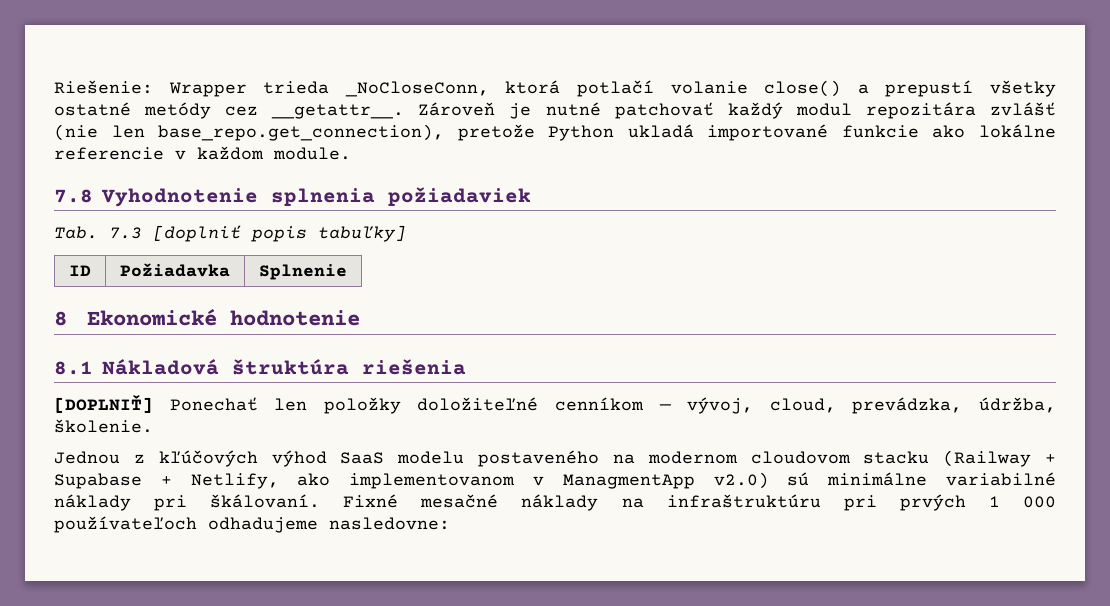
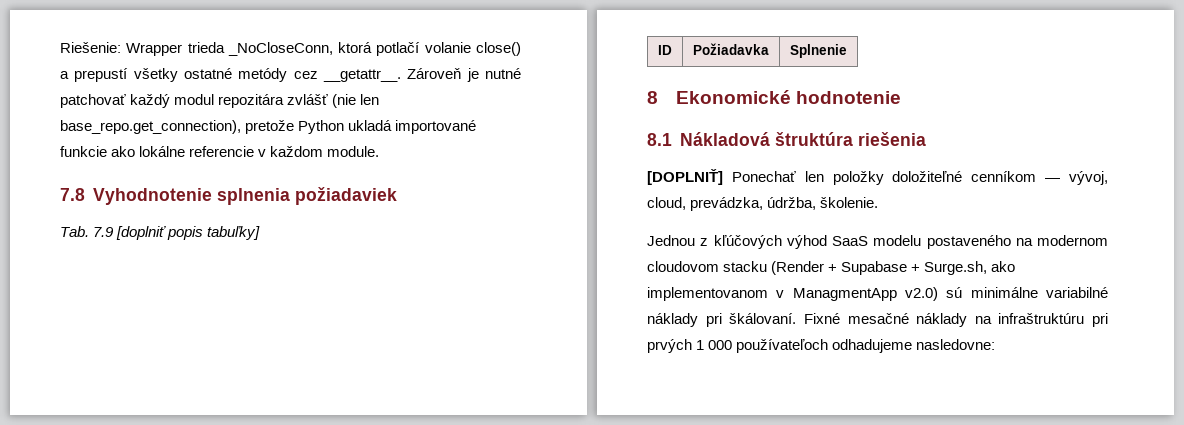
- Tab. 7.3 [doplniť popis tabuľky]
+ Tab. 7.9 [doplniť popis tabuľky]
- Jednou z kľúčových výhod SaaS modelu postaveného na modernom cloudovom stacku (Railway + Supabase + Netlify, ako implementovanom v ManagmentApp v2.0) sú minimálne variabilné náklady pri škálovaní.
+ Jednou z kľúčových výhod SaaS modelu postaveného na modernom cloudovom stacku (Render + Supabase + Surge.sh, ako implementovanom v ManagmentApp v2.0) sú minimálne variabilné náklady pri škálovaní.

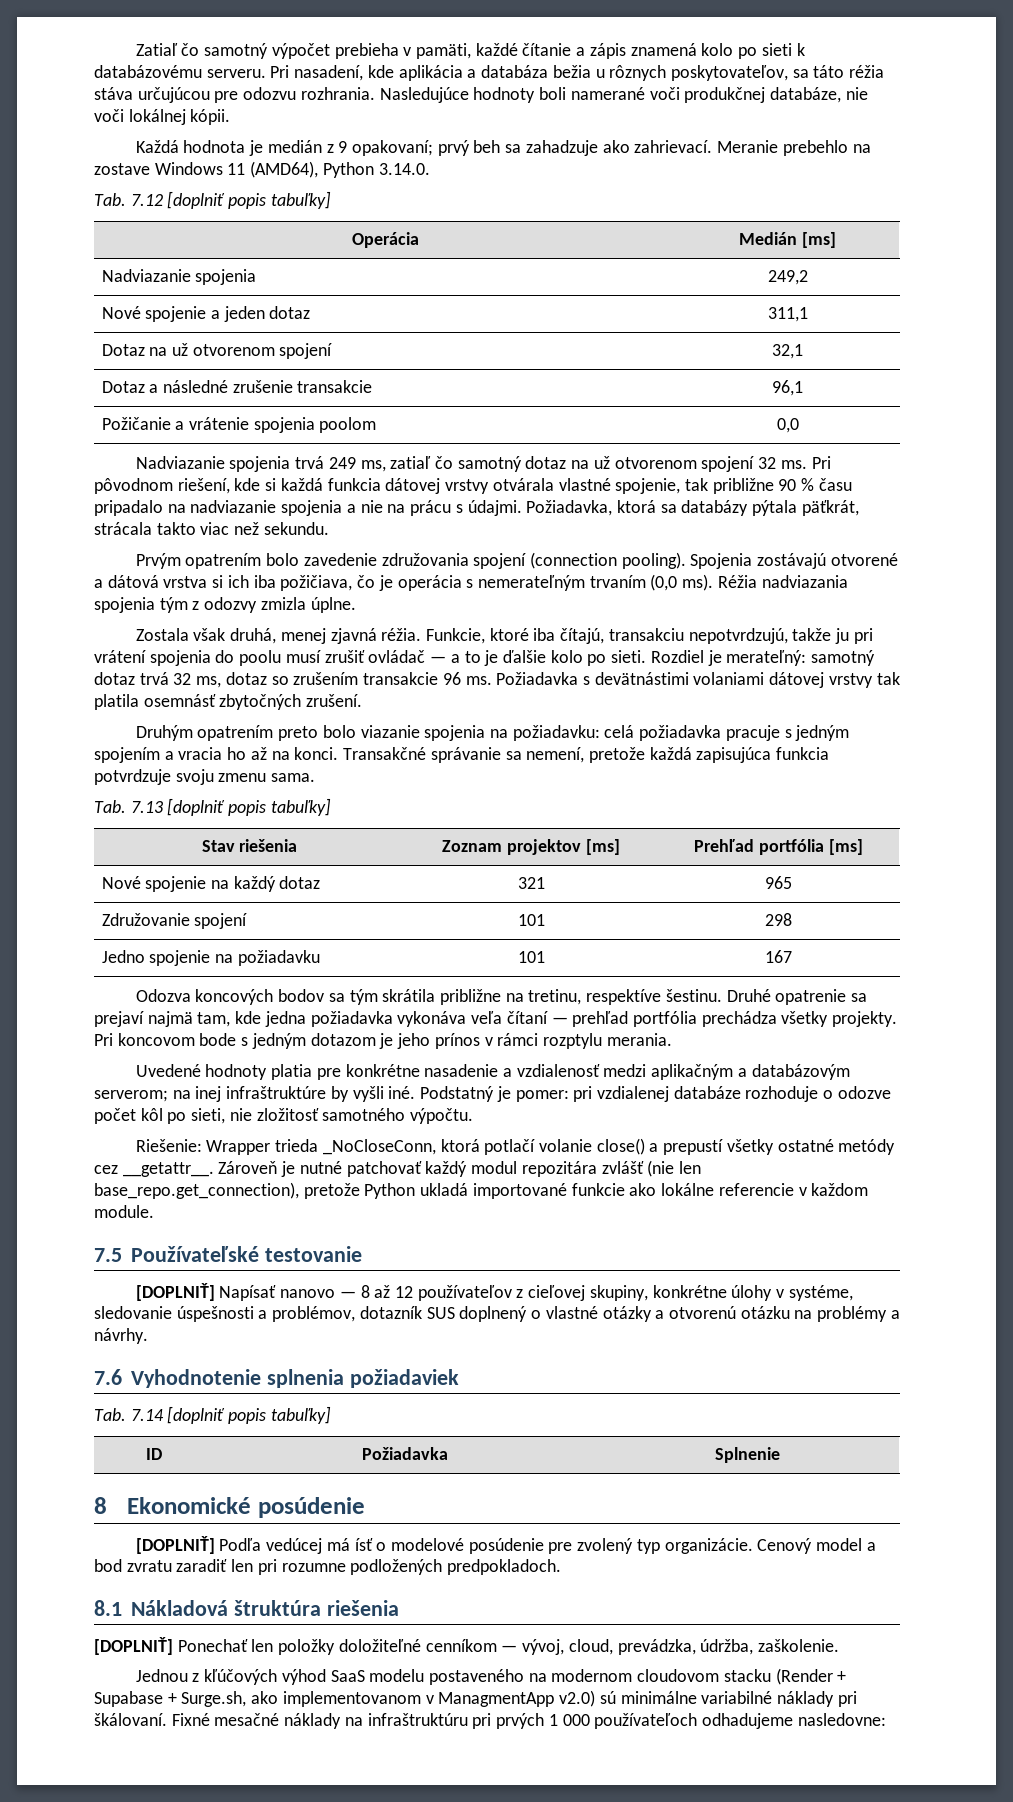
+ Zatiaľ čo samotný výpočet prebieha v pamäti, každé čítanie a zápis znamená kolo po sieti k databázovému serveru. Pri nasadení, kde aplikácia a databáza bežia u rôznych poskytovateľov, sa táto réžia stáva určujúcou pre odozvu rozhrania. Nasledujúce hodnoty boli namerané voči produkčnej databáze, nie voči lokálnej kópii.
+ Každá hodnota je medián z 9 opakovaní; prvý beh sa zahadzuje ako zahrievací. Meranie prebehlo na zostave Windows 11 (AMD64), Python 3.14.0.
+ Tab. 7.12 [doplniť popis tabuľky]
+ Operácia | Medián [ms]
+ Nadviazanie spojenia | 249,2
+ Nové spojenie a jeden dotaz | 311,1
+ Dotaz na už otvorenom spojení | 32,1
+ Dotaz a následné zrušenie transakcie | 96,1
+ Požičanie a vrátenie spojenia poolom | 0,0
+ Nadviazanie spojenia trvá 249 ms, zatiaľ čo samotný dotaz na už otvorenom spojení 32 ms. Pri pôvodnom riešení, kde si každá funkcia dátovej vrstvy otvárala vlastné spojenie, tak približne 90 % času pripadalo na nadviazanie spojenia a nie na prácu s údajmi. Požiadavka, ktorá sa databázy pýtala päťkrát, strácala takto viac než sekundu.
+ Prvým opatrením bolo zavedenie združovania spojení (connection pooling). Spojenia zostávajú otvorené a dátová vrstva si ich iba požičiava, čo je operácia s nemerateľným trvaním (0,0 ms). Réžia nadviazania spojenia tým z odozvy zmizla úplne.
+ Zostala však druhá, menej zjavná réžia. Funkcie, ktoré iba čítajú, transakciu nepotvrdzujú, takže ju pri vrátení spojenia do poolu musí zrušiť ovládač — a to je ďalšie kolo po sieti. Rozdiel je merateľný: samotný dotaz trvá 32 ms, dotaz so zrušením transakcie 96 ms. Požiadavka s devätnástimi volaniami dátovej vrstvy tak platila osemnásť zbytočných zrušení.
+ Druhým opatrením preto bolo viazanie spojenia na požiadavku: celá požiadavka pracuje s jedným spojením a vracia ho až na konci. Transakčné správanie sa nemení, pretože každá zapisujúca funkcia potvrdzuje svoju zmenu sama.
+ Tab. 7.13 [doplniť popis tabuľky]
+ Stav riešenia | Zoznam projektov [ms] | Prehľad portfólia [ms]
+ Nové spojenie na každý dotaz | 321 | 965
+ Združovanie spojení | 101 | 298
+ Jedno spojenie na požiadavku | 101 | 167
+ Odozva koncových bodov sa tým skrátila približne na tretinu, respektíve šestinu. Druhé opatrenie sa prejaví najmä tam, kde jedna požiadavka vykonáva veľa čítaní — prehľad portfólia prechádza všetky projekty. Pri koncovom bode s jedným dotazom je jeho prínos v rámci rozptylu merania.
+ Uvedené hodnoty platia pre konkrétne nasadenie a vzdialenosť medzi aplikačným a databázovým serverom; na inej infraštruktúre by vyšli iné. Podstatný je pomer: pri vzdialenej databáze rozhoduje o odozve počet kôl po sieti, nie zložitosť samotného výpočtu.
- 7.8 Vyhodnotenie splnenia požiadaviek
+ 7.5 Používateľské testovanie
+ [DOPLNIŤ] Napísať nanovo — 8 až 12 používateľov z cieľovej skupiny, konkrétne úlohy v systéme, sledovanie úspešnosti a problémov, dotazník SUS doplnený o vlastné otázky a otvorenú otázku na problémy a návrhy.
+ 7.6 Vyhodnotenie splnenia požiadaviek
- Tab. 7.9 [doplniť popis tabuľky]
+ Tab. 7.14 [doplniť popis tabuľky]
- 8 Ekonomické hodnotenie
+ 8 Ekonomické posúdenie
+ [DOPLNIŤ] Podľa vedúcej má ísť o modelové posúdenie pre zvolený typ organizácie. Cenový model a bod zvratu zaradiť len pri rozumne podložených predpokladoch.
- [DOPLNIŤ] Ponechať len položky doložiteľné cenníkom — vývoj, cloud, prevádzka, údržba, školenie.
+ [DOPLNIŤ] Ponechať len položky doložiteľné cenníkom — vývoj, cloud, prevádzka, údržba, zaškolenie.

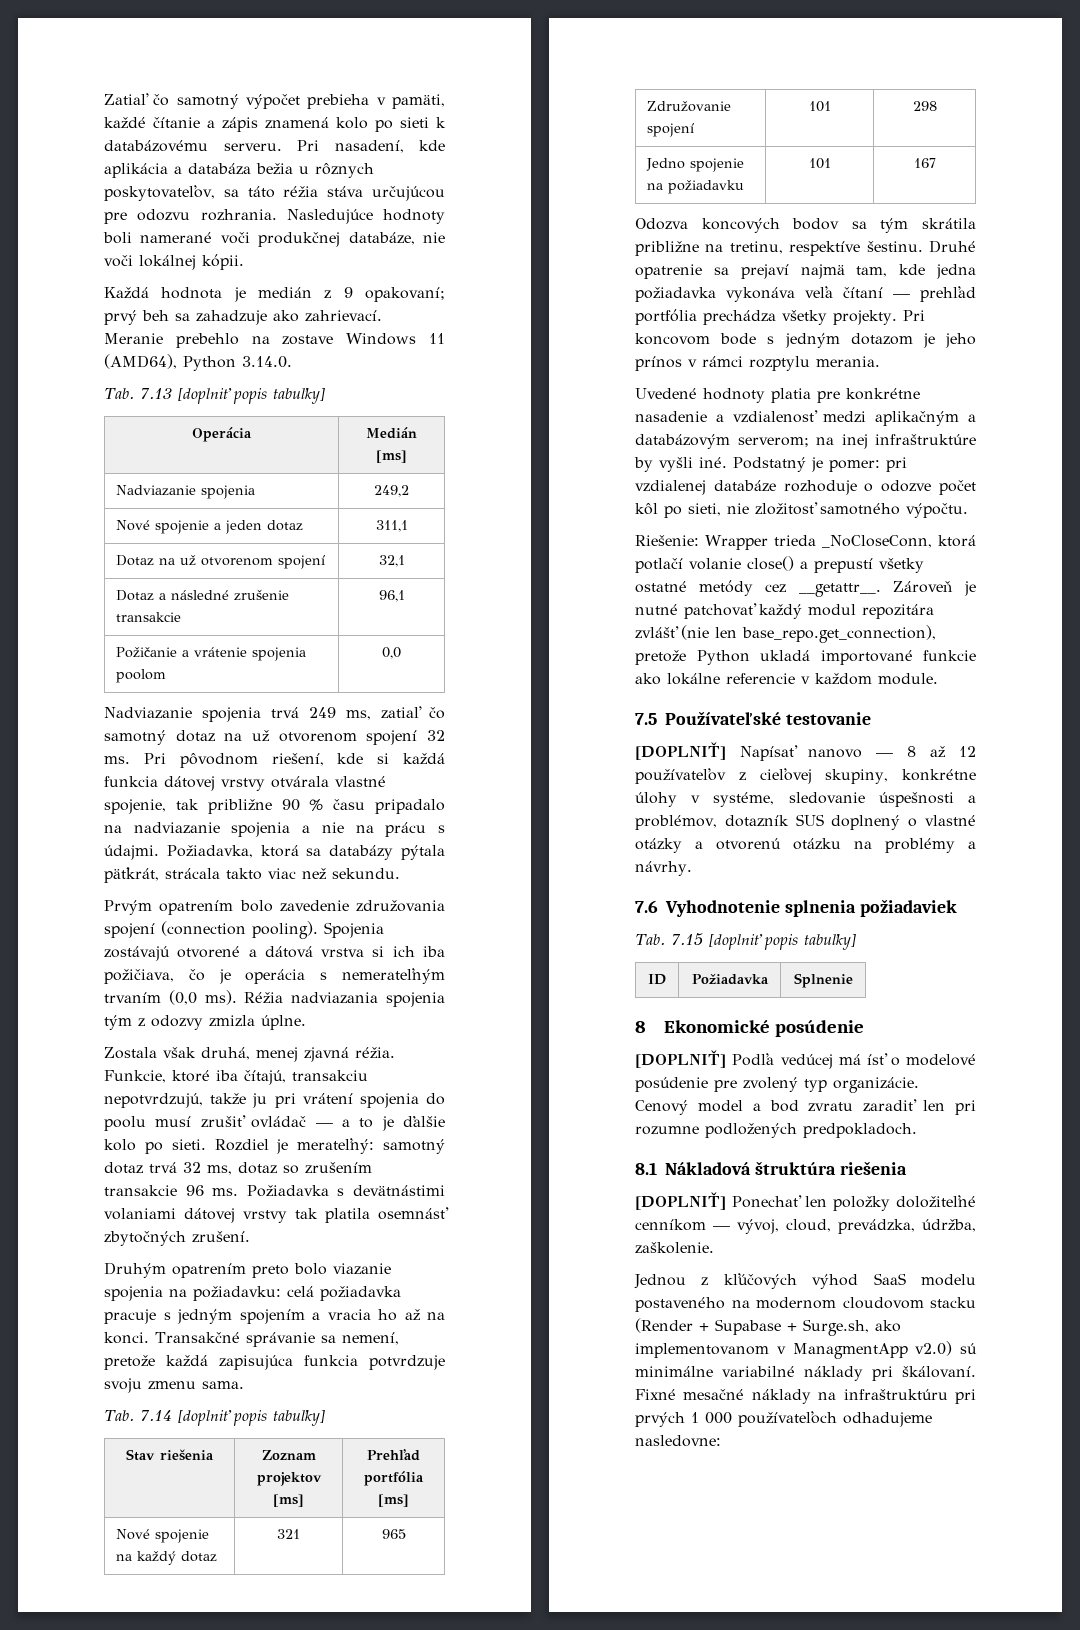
- Tab. 7.12 [doplniť popis tabuľky]
+ Tab. 7.13 [doplniť popis tabuľky]
- Tab. 7.13 [doplniť popis tabuľky]
+ Tab. 7.14 [doplniť popis tabuľky]
- Tab. 7.14 [doplniť popis tabuľky]
+ Tab. 7.15 [doplniť popis tabuľky]

